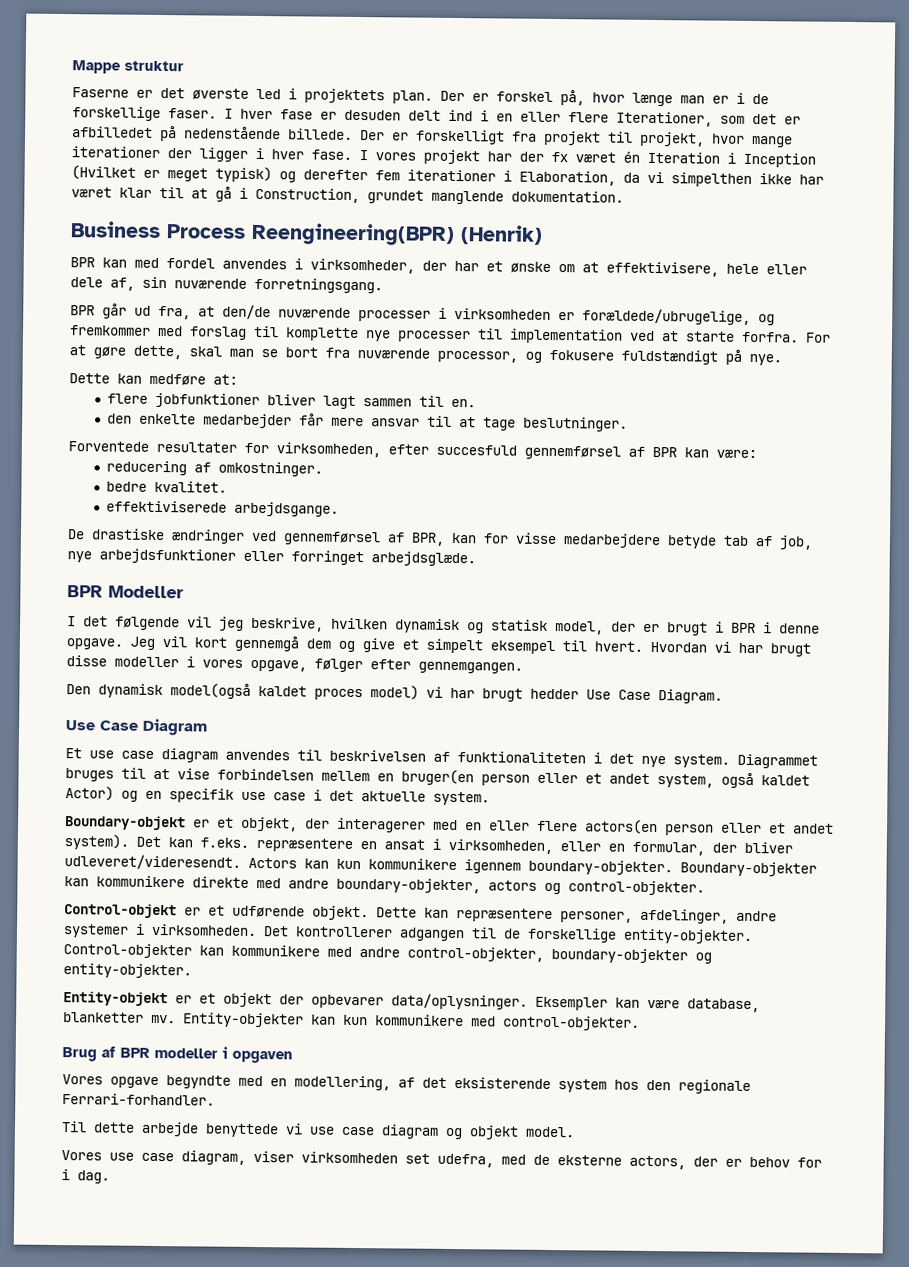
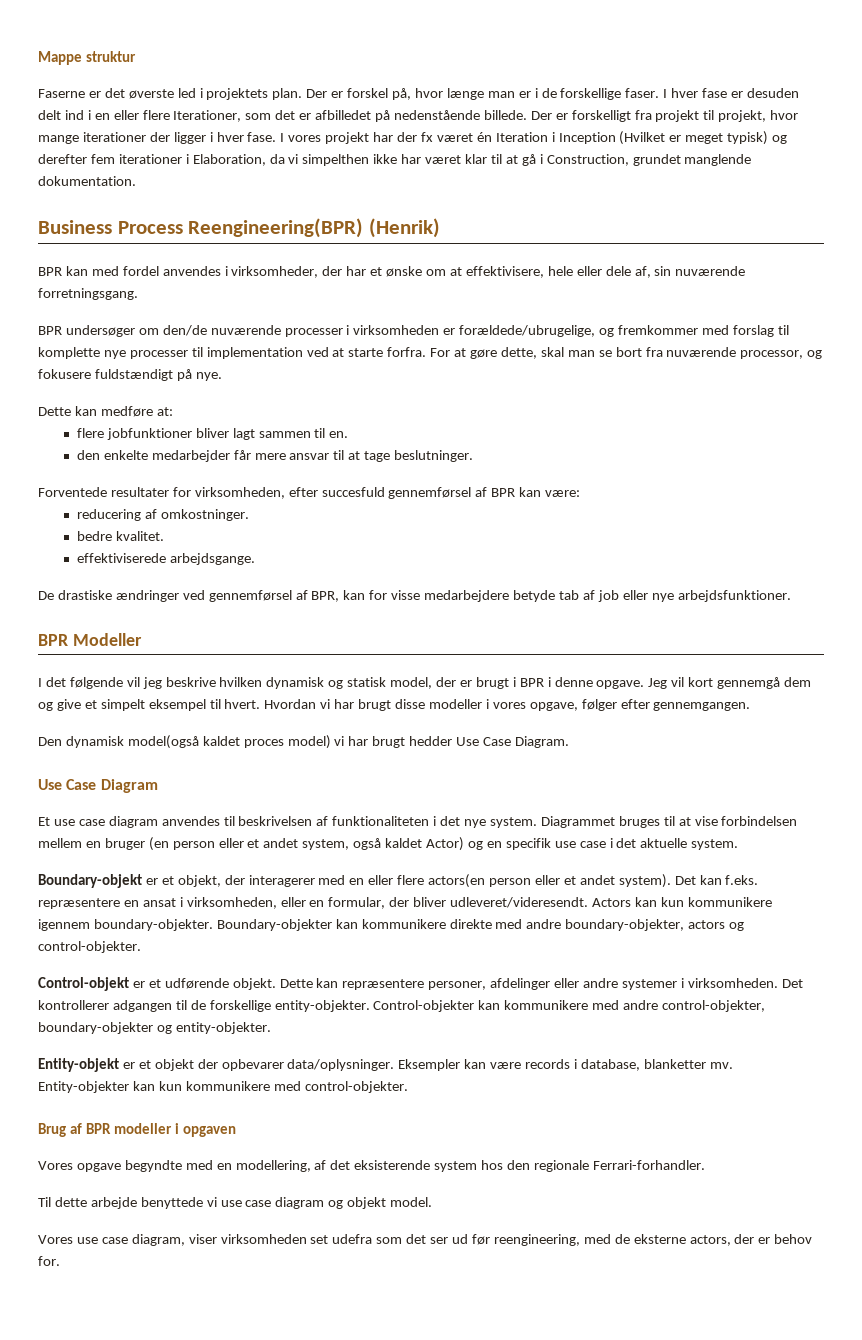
- BPR går ud fra, at den/de nuværende processer i virksomheden er forældede/ubrugelige, og fremkommer med forslag til komplette nye processer til implementation ved at starte forfra.
+ BPR undersøger om den/de nuværende processer i virksomheden er forældede/ubrugelige, og fremkommer med forslag til komplette nye processer til implementation ved at starte forfra.
- De drastiske ændringer ved gennemførsel af BPR, kan for visse medarbejdere betyde tab af job, nye arbejdsfunktioner eller forringet arbejdsglæde.
+ De drastiske ændringer ved gennemførsel af BPR, kan for visse medarbejdere betyde tab af job eller nye arbejdsfunktioner.
- I det følgende vil jeg beskrive, hvilken dynamisk og statisk model, der er brugt i BPR i denne opgave.
+ I det følgende vil jeg beskrive hvilken dynamisk og statisk model, der er brugt i BPR i denne opgave.
- Diagrammet bruges til at vise forbindelsen mellem en bruger(en person eller et andet system, også kaldet Actor) og en specifik use case i det aktuelle system.
+ Diagrammet bruges til at vise forbindelsen mellem en bruger (en person eller et andet system, også kaldet Actor) og en specifik use case i det aktuelle system.
- Dette kan repræsentere personer, afdelinger, andre systemer i virksomheden.
+ Dette kan repræsentere personer, afdelinger eller andre systemer i virksomheden.
- Eksempler kan være database, blanketter mv.
+ Eksempler kan være records i database, blanketter mv.
- Vores use case diagram, viser virksomheden set udefra, med de eksterne actors, der er behov for i dag.
+ Vores use case diagram, viser virksomheden set udefra som det ser ud før reengineering, med de eksterne actors, der er behov for.

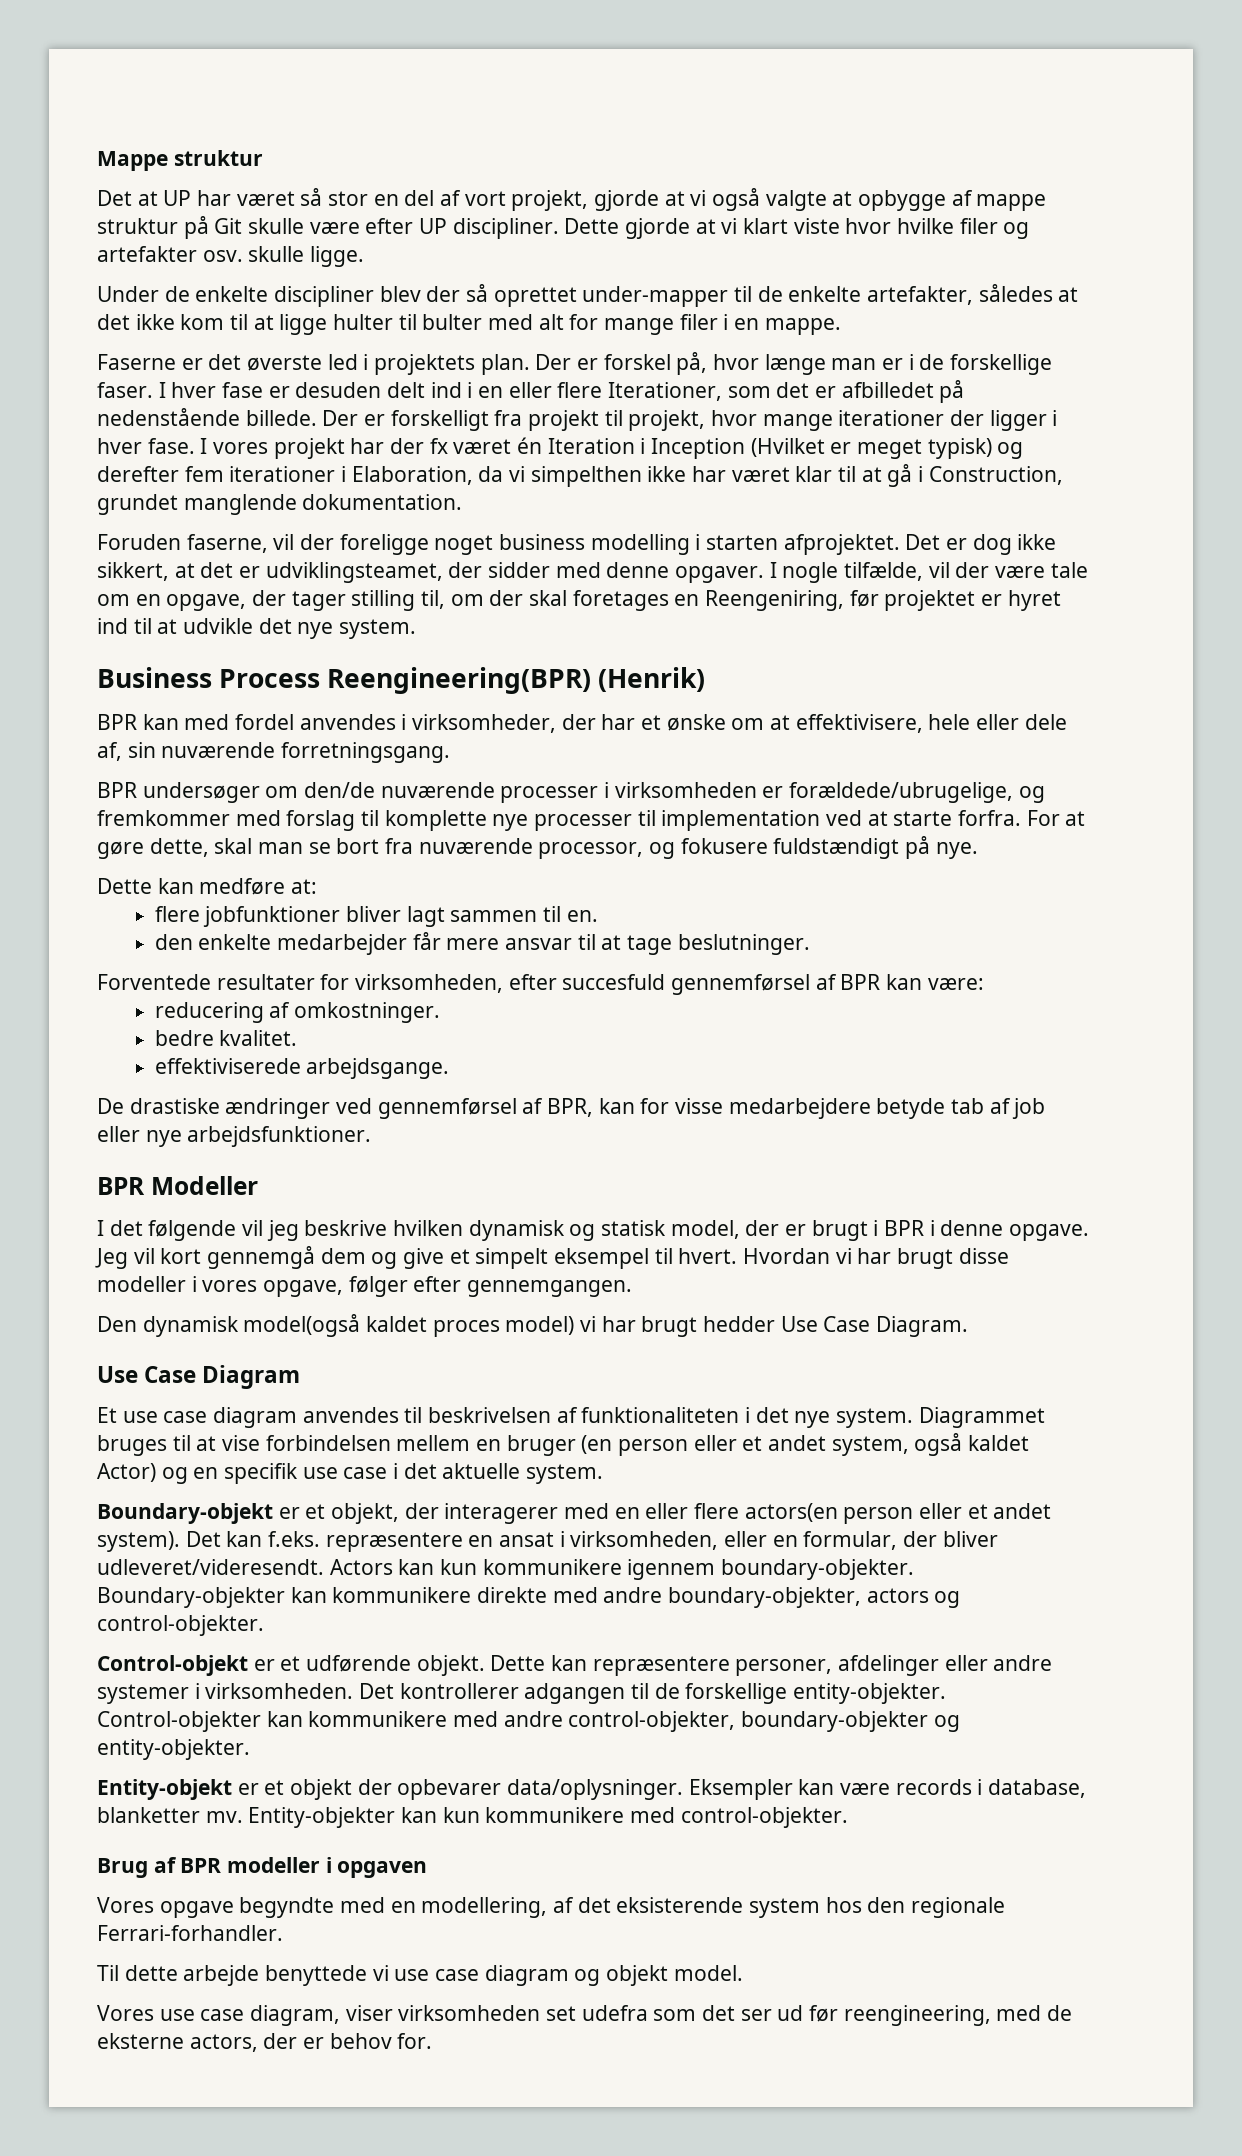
+ Det at UP har været så stor en del af vort projekt, gjorde at vi også valgte at opbygge af mappe struktur på Git skulle være efter UP discipliner. Dette gjorde at vi klart viste hvor hvilke filer og artefakter osv. skulle ligge.
+ Under de enkelte discipliner blev der så oprettet under-mapper til de enkelte artefakter, således at det ikke kom til at ligge hulter til bulter med alt for mange filer i en mappe.
+ Foruden faserne, vil der foreligge noget business modelling i starten afprojektet. Det er dog ikke sikkert, at det er udviklingsteamet, der sidder med denne opgaver. I nogle tilfælde, vil der være tale om en opgave, der tager stilling til, om der skal foretages en Reengeniring, før projektet er hyret ind til at udvikle det nye system.

